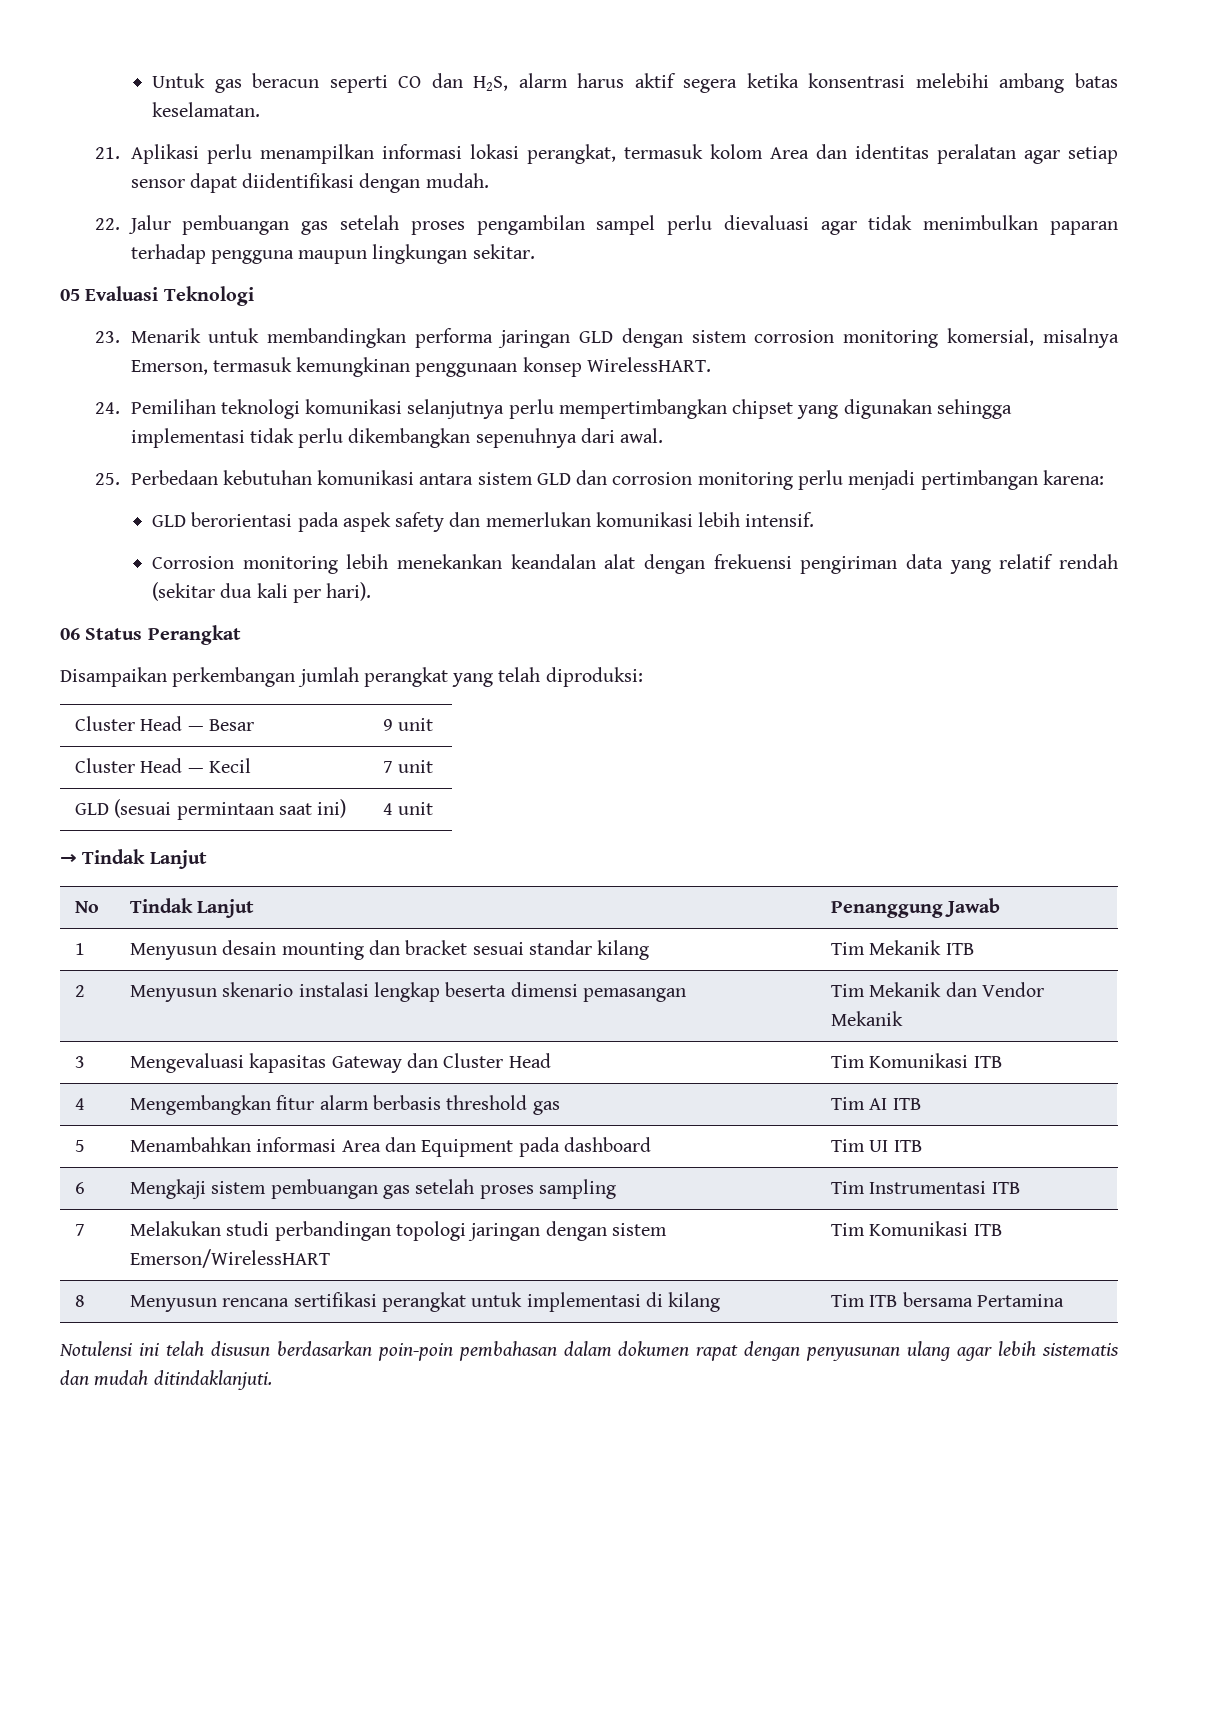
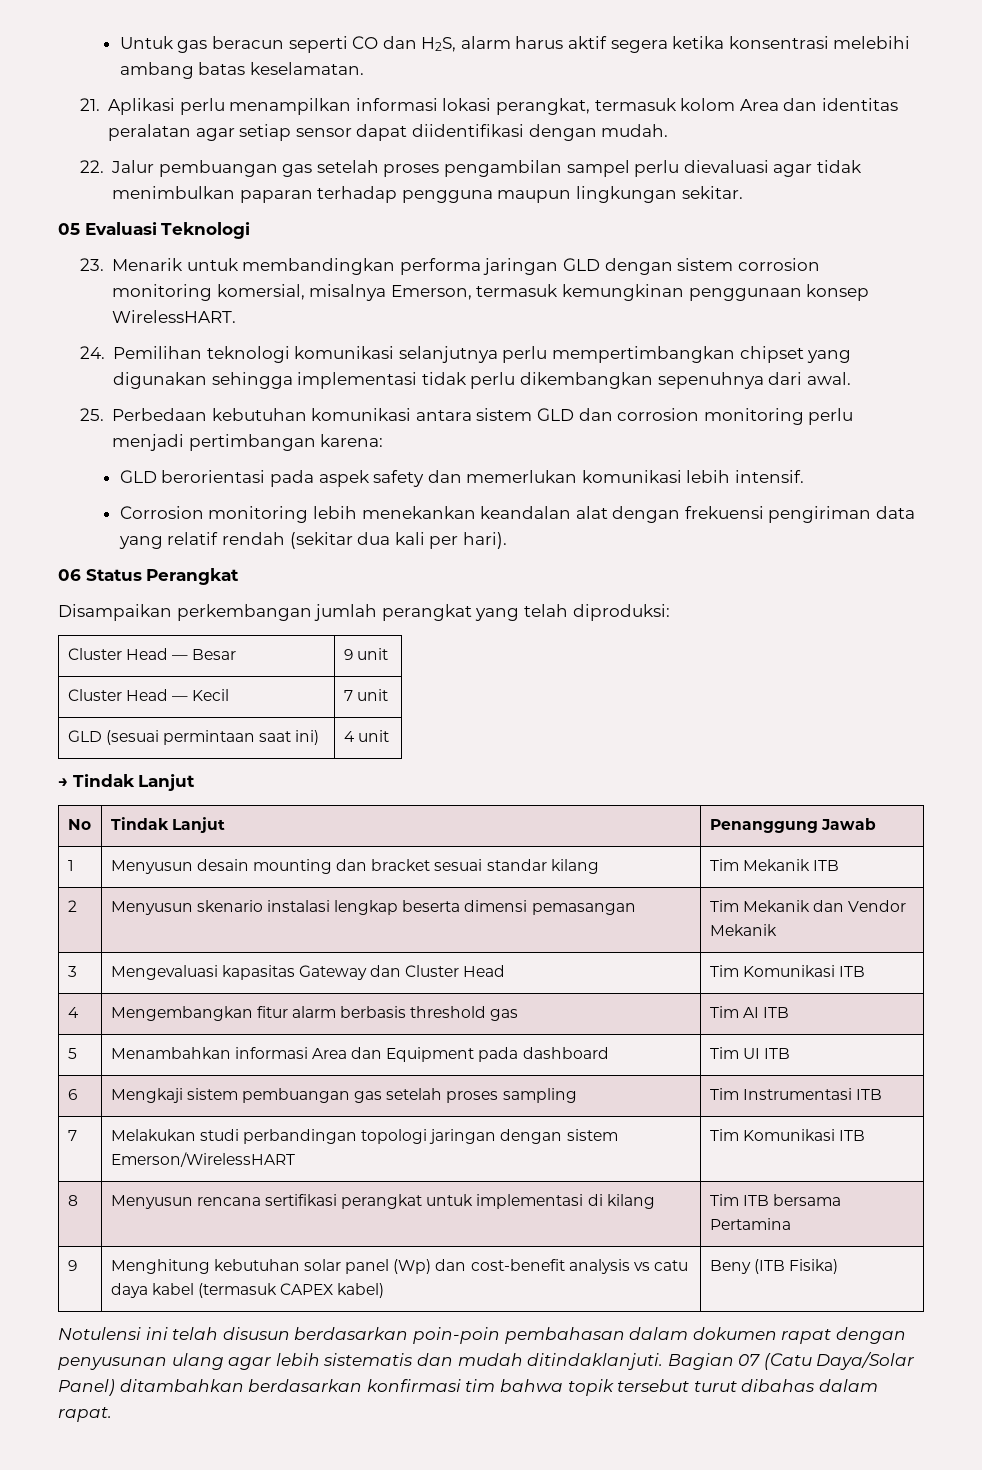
+ 9 | Menghitung kebutuhan solar panel (Wp) dan cost-benefit analysis vs catu daya kabel (termasuk CAPEX kabel) | Beny (ITB Fisika)
+ Bagian 07 (Catu Daya/Solar Panel) ditambahkan berdasarkan konfirmasi tim bahwa topik tersebut turut dibahas dalam rapat.

